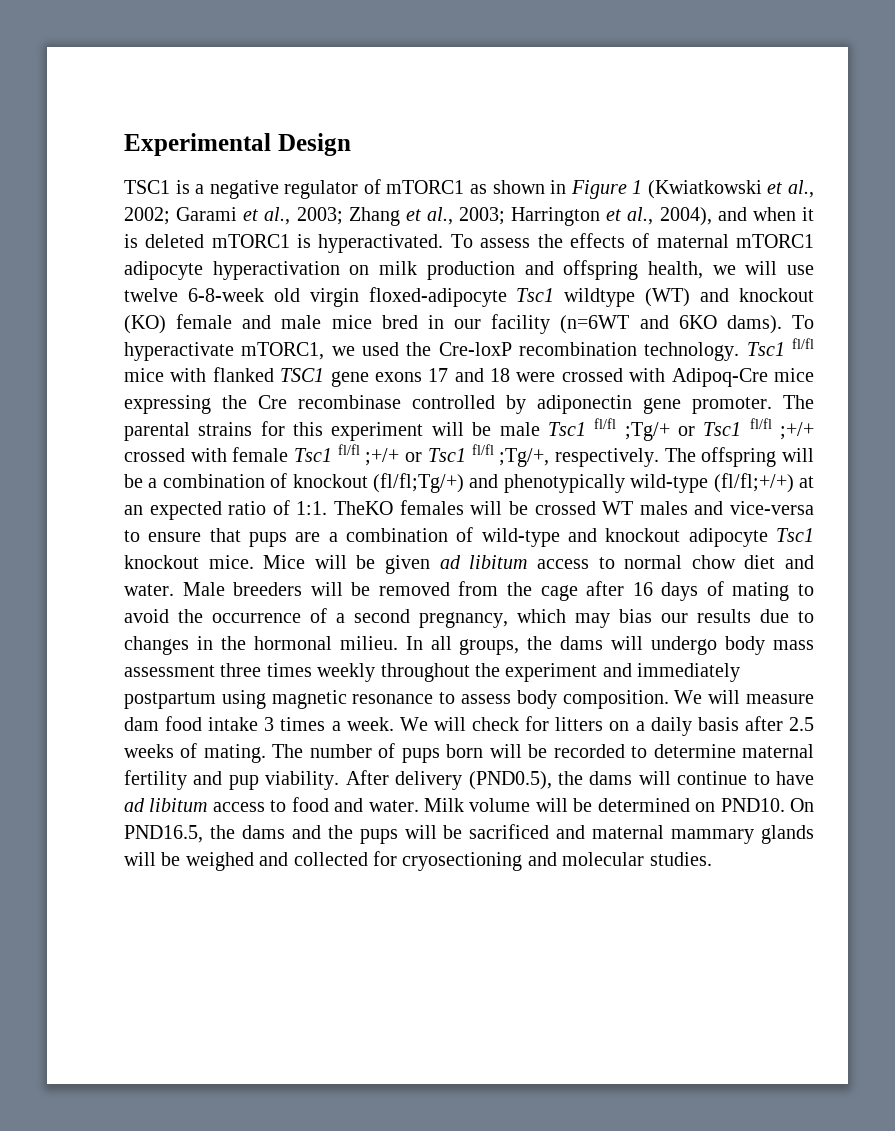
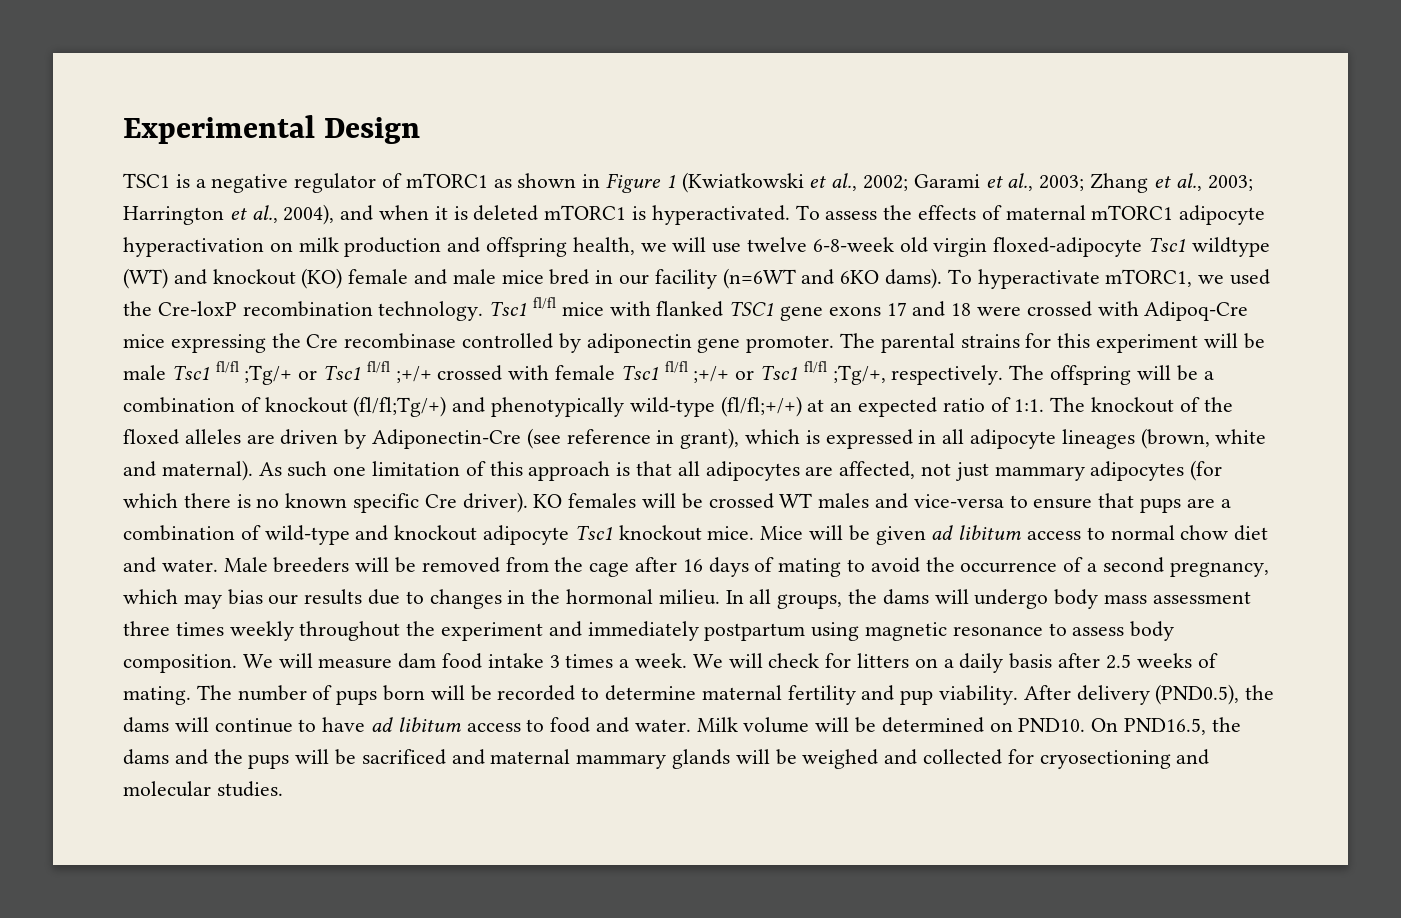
- TheKO females will be crossed WT males and vice-versa to ensure that pups are a combination of wild-type and knockout adipocyte Tsc1 knockout mice.
+ The knockout of the floxed alleles are driven by Adiponectin-Cre (see reference in grant), which is expressed in all adipocyte lineages (brown, white and maternal). As such one limitation of this approach is that all adipocytes are affected, not just mammary adipocytes (for which there is no known specific Cre driver). KO females will be crossed WT males and vice-versa to ensure that pups are a combination of wild-type and knockout adipocyte Tsc1 knockout mice.

